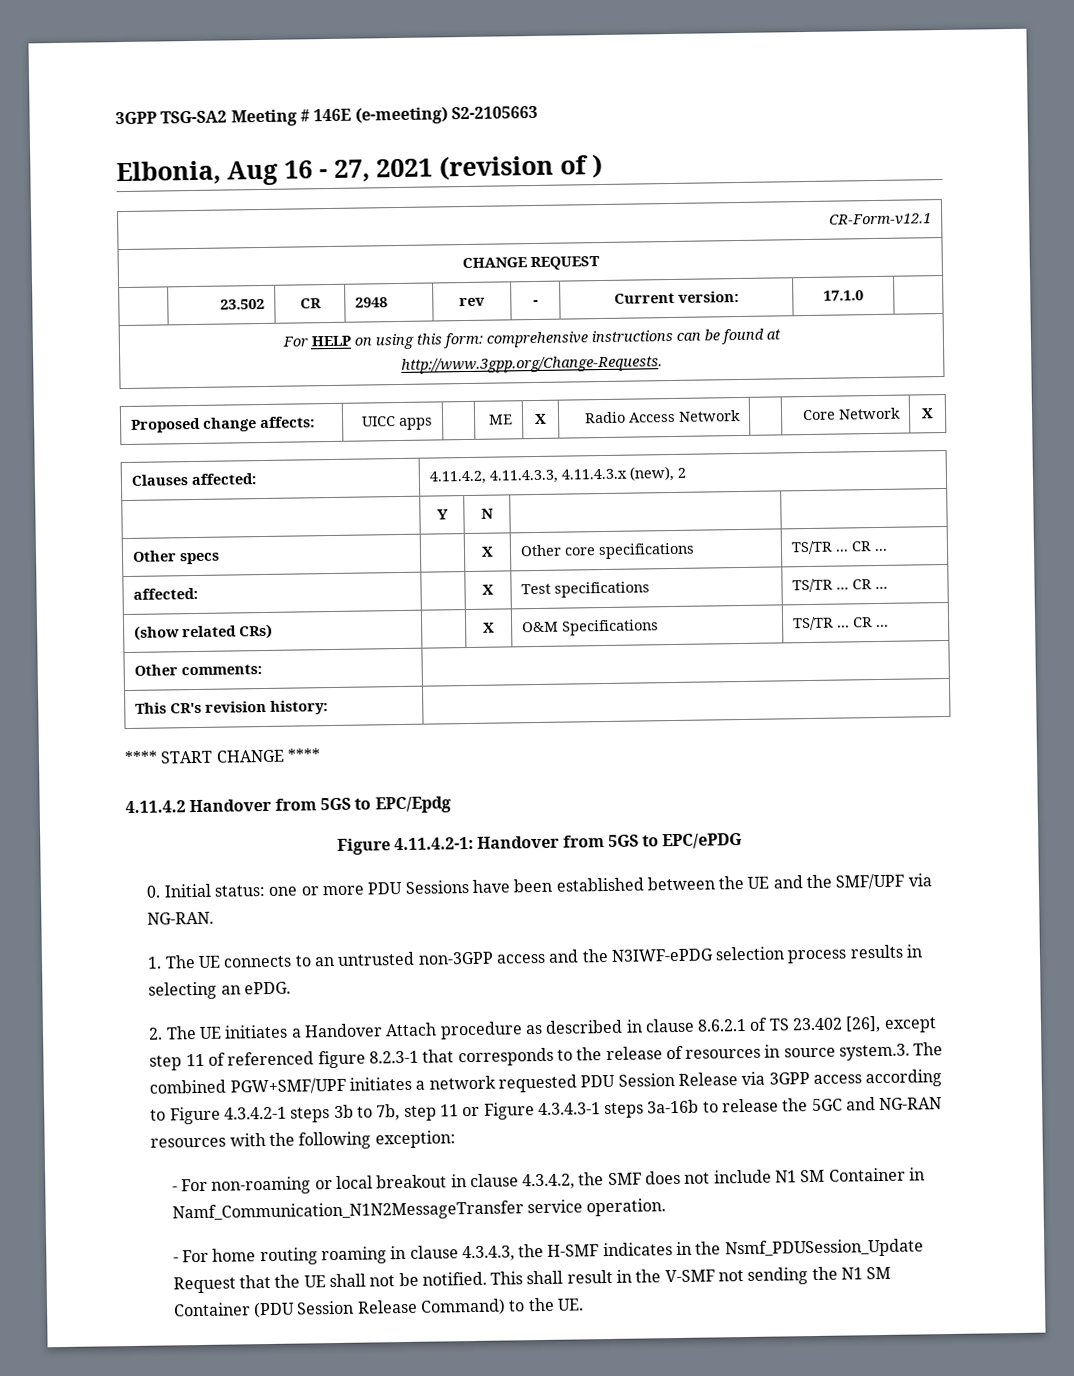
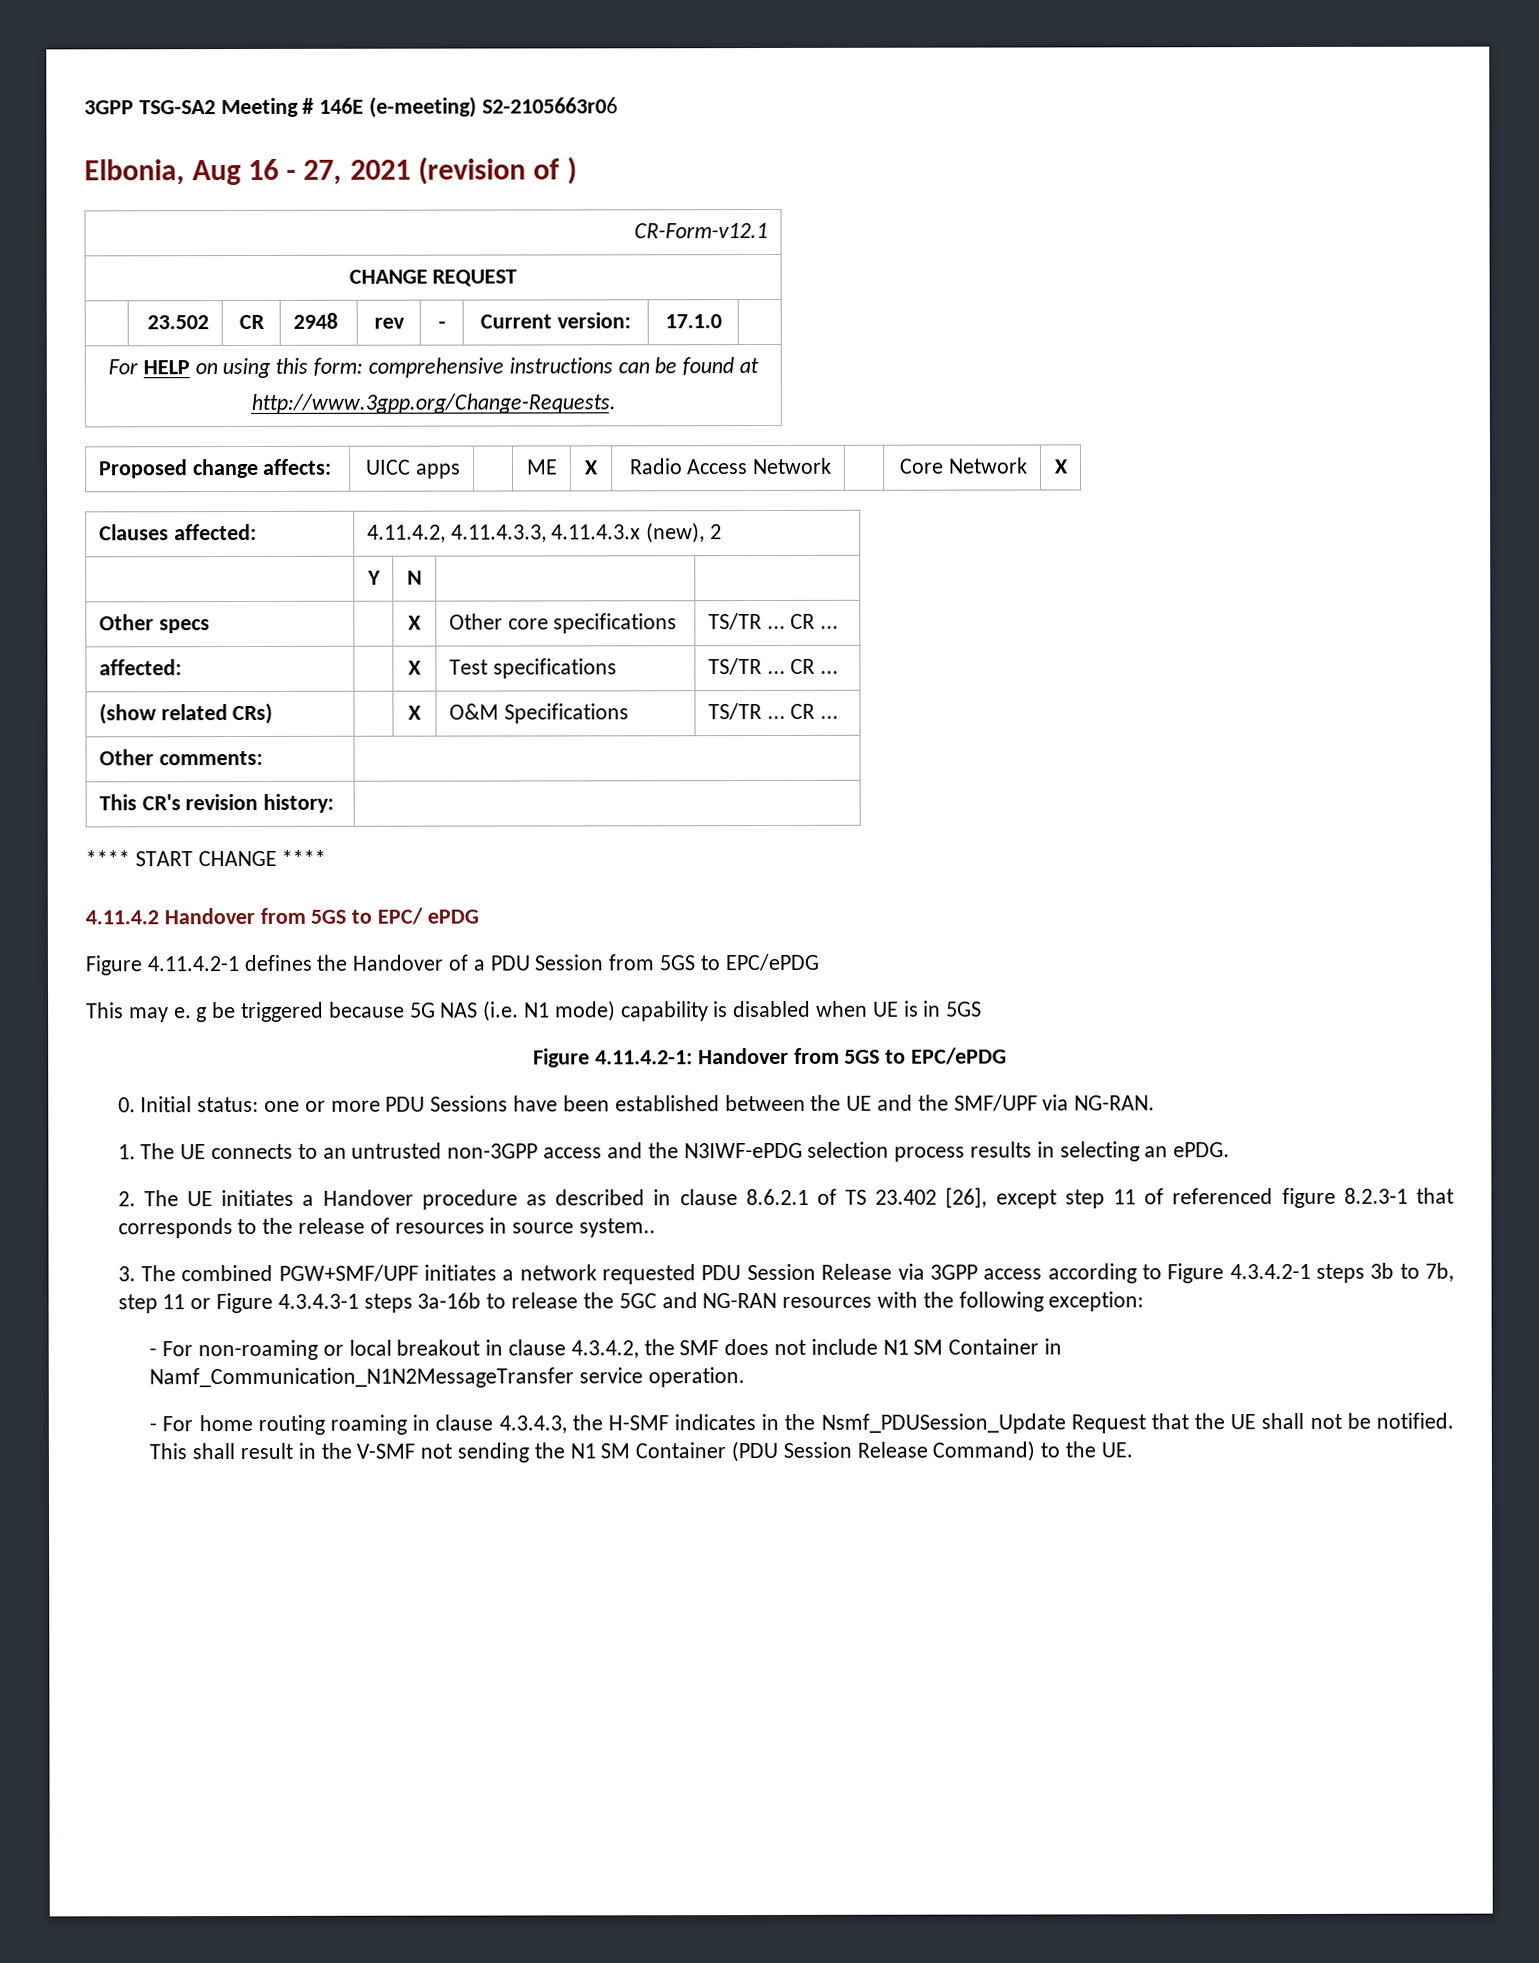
- 3GPP TSG-SA2 Meeting # 146E (e-meeting) S2-2105663
+ 3GPP TSG-SA2 Meeting # 146E (e-meeting) S2-2105663r06
- 4.11.4.2 Handover from 5GS to EPC/Epdg
+ 4.11.4.2 Handover from 5GS to EPC/ ePDG
+ Figure 4.11.4.2-1 defines the Handover of a PDU Session from 5GS to EPC/ePDG
+ This may e. g be triggered because 5G NAS (i.e. N1 mode) capability is disabled when UE is in 5GS
- 2. The UE initiates a Handover Attach procedure as described in clause 8.6.2.1 of TS 23.402 [26], except step 11 of referenced figure 8.2.3-1 that corresponds to the release of resources in source system.3. The combined PGW+SMF/UPF initiates a network requested PDU Session Release via 3GPP access according to Figure 4.3.4.2-1 steps 3b to 7b, step 11 or Figure 4.3.4.3-1 steps 3a-16b to release the 5GC and NG-RAN resources with the following exception:
+ 2. The UE initiates a Handover procedure as described in clause 8.6.2.1 of TS 23.402 [26], except step 11 of referenced figure 8.2.3-1 that corresponds to the release of resources in source system..
+ 3. The combined PGW+SMF/UPF initiates a network requested PDU Session Release via 3GPP access according to Figure 4.3.4.2-1 steps 3b to 7b, step 11 or Figure 4.3.4.3-1 steps 3a-16b to release the 5GC and NG-RAN resources with the following exception:

